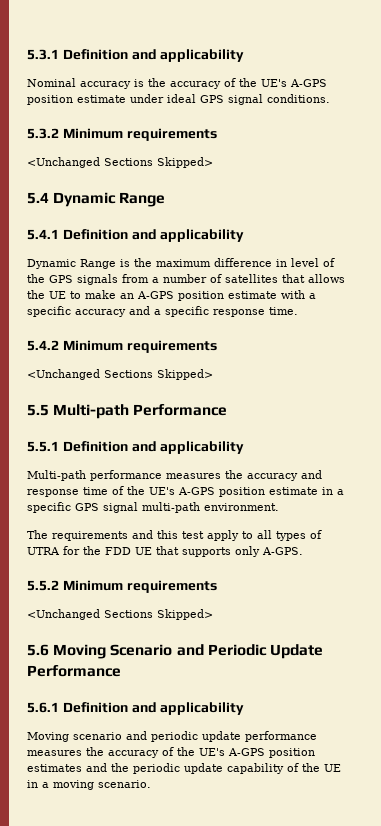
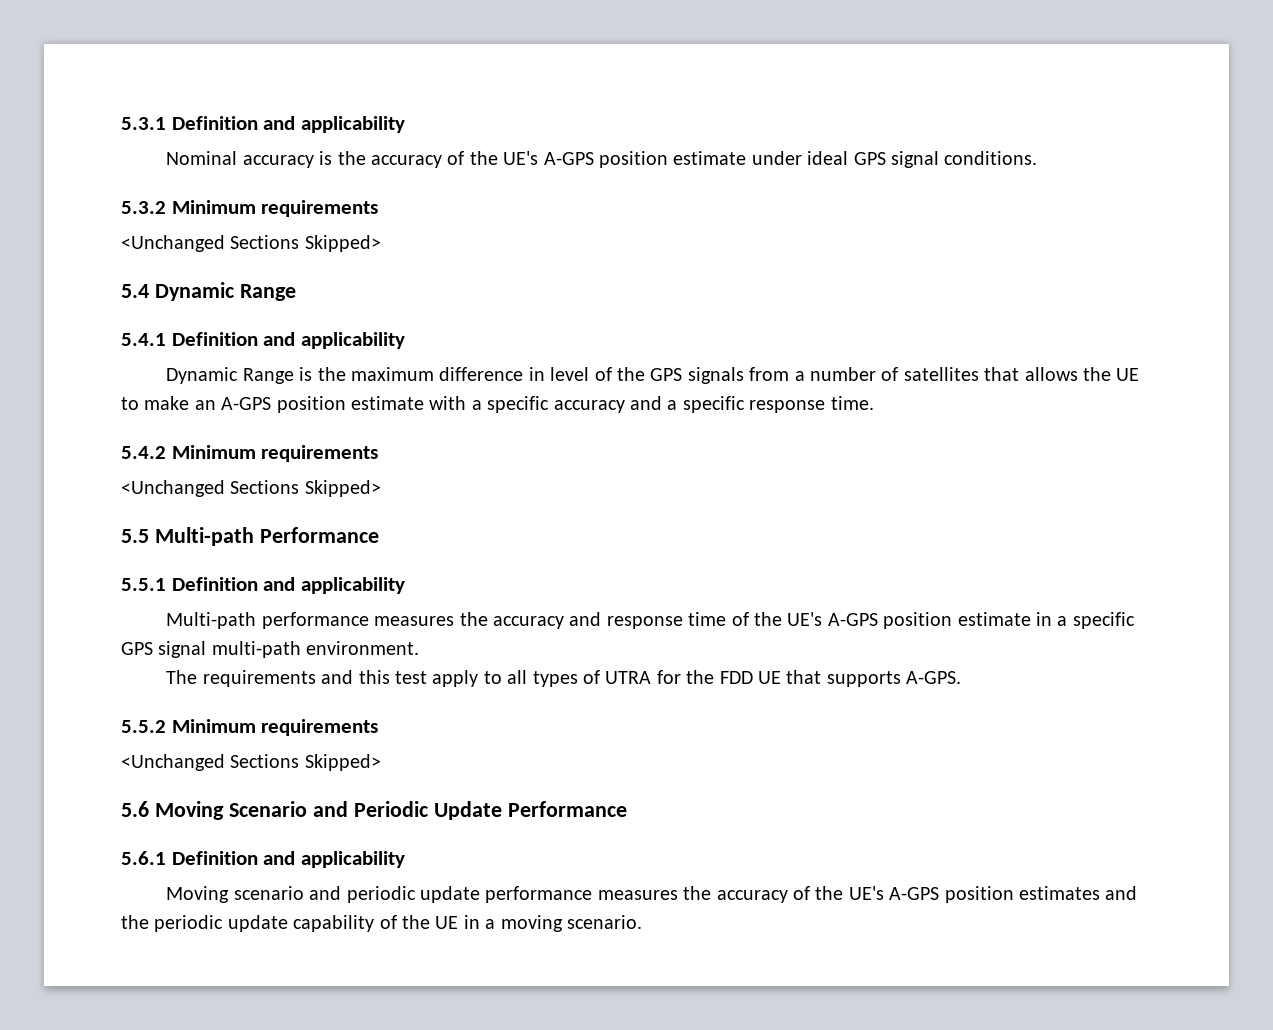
- The requirements and this test apply to all types of UTRA for the FDD UE that supports only A-GPS.
+ The requirements and this test apply to all types of UTRA for the FDD UE that supports A-GPS.

